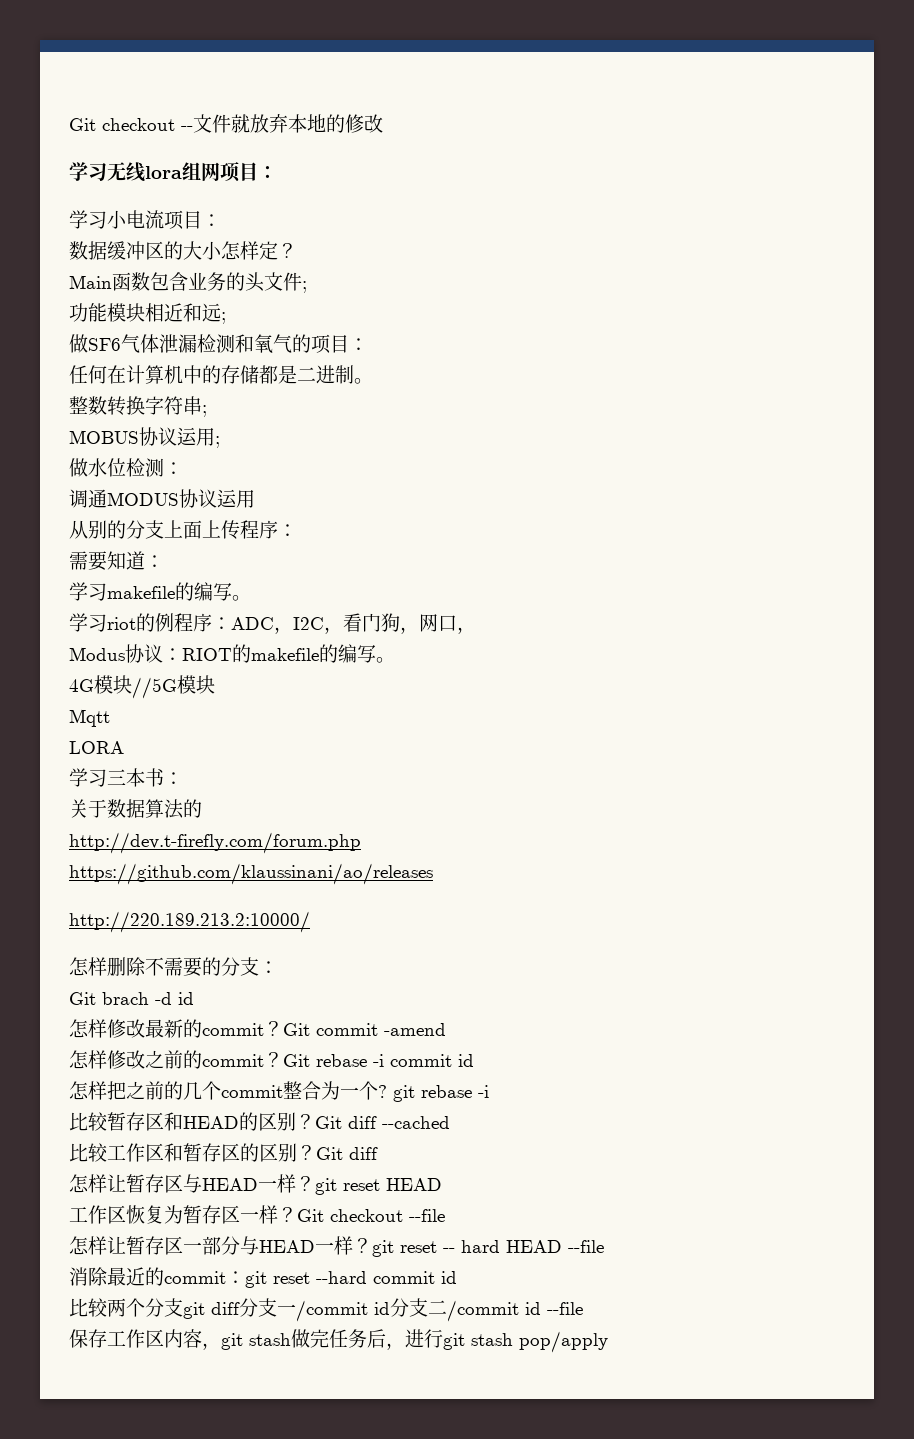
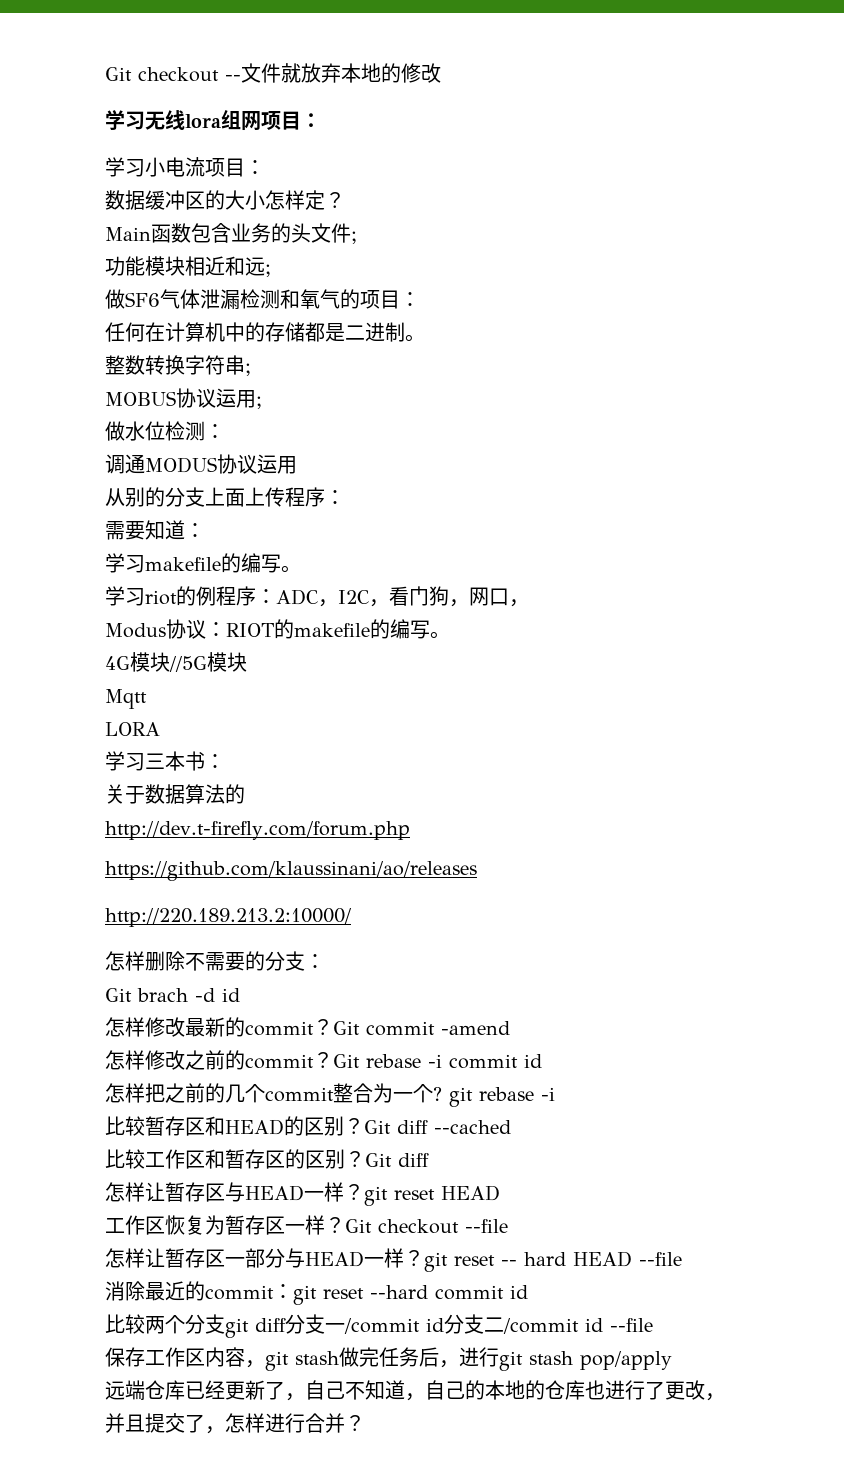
+ 远端仓库已经更新了，自己不知道，自己的本地的仓库也进行了更改，并且提交了，怎样进行合并？

